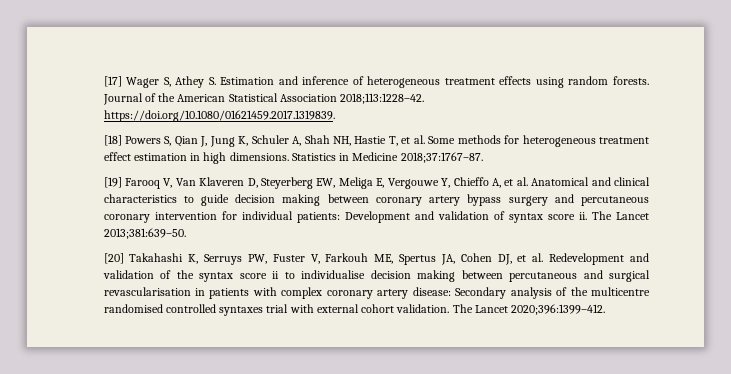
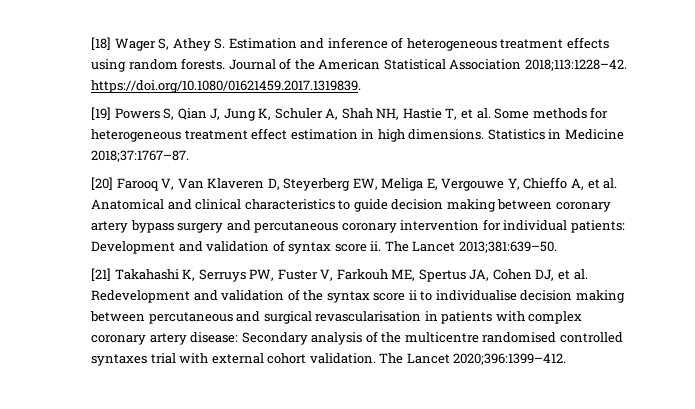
- [17] Wager S, Athey S. Estimation and inference of heterogeneous treatment effects using random forests.
+ [18] Wager S, Athey S. Estimation and inference of heterogeneous treatment effects using random forests.
- [18] Powers S, Qian J, Jung K, Schuler A, Shah NH, Hastie T, et al. Some methods for heterogeneous treatment effect estimation in high dimensions.
+ [19] Powers S, Qian J, Jung K, Schuler A, Shah NH, Hastie T, et al. Some methods for heterogeneous treatment effect estimation in high dimensions.
- [19] Farooq V, Van Klaveren D, Steyerberg EW, Meliga E, Vergouwe Y, Chieffo A, et al. Anatomical and clinical characteristics to guide decision making between coronary artery bypass surgery and percutaneous coronary intervention for individual patients: Development and validation of syntax score ii.
+ [20] Farooq V, Van Klaveren D, Steyerberg EW, Meliga E, Vergouwe Y, Chieffo A, et al. Anatomical and clinical characteristics to guide decision making between coronary artery bypass surgery and percutaneous coronary intervention for individual patients: Development and validation of syntax score ii.
- [20] Takahashi K, Serruys PW, Fuster V, Farkouh ME, Spertus JA, Cohen DJ, et al. Redevelopment and validation of the syntax score ii to individualise decision making between percutaneous and surgical revascularisation in patients with complex coronary artery disease: Secondary analysis of the multicentre randomised controlled syntaxes trial with external cohort validation.
+ [21] Takahashi K, Serruys PW, Fuster V, Farkouh ME, Spertus JA, Cohen DJ, et al. Redevelopment and validation of the syntax score ii to individualise decision making between percutaneous and surgical revascularisation in patients with complex coronary artery disease: Secondary analysis of the multicentre randomised controlled syntaxes trial with external cohort validation.

